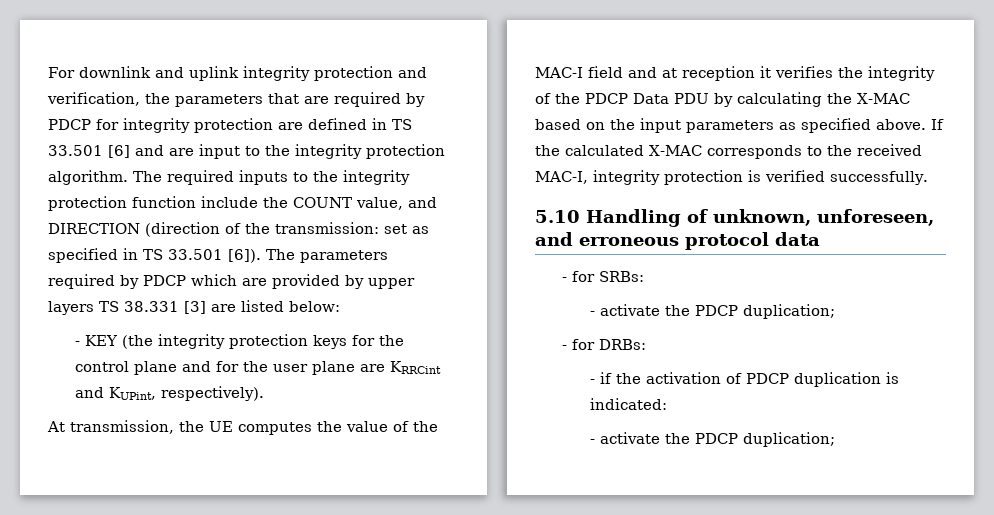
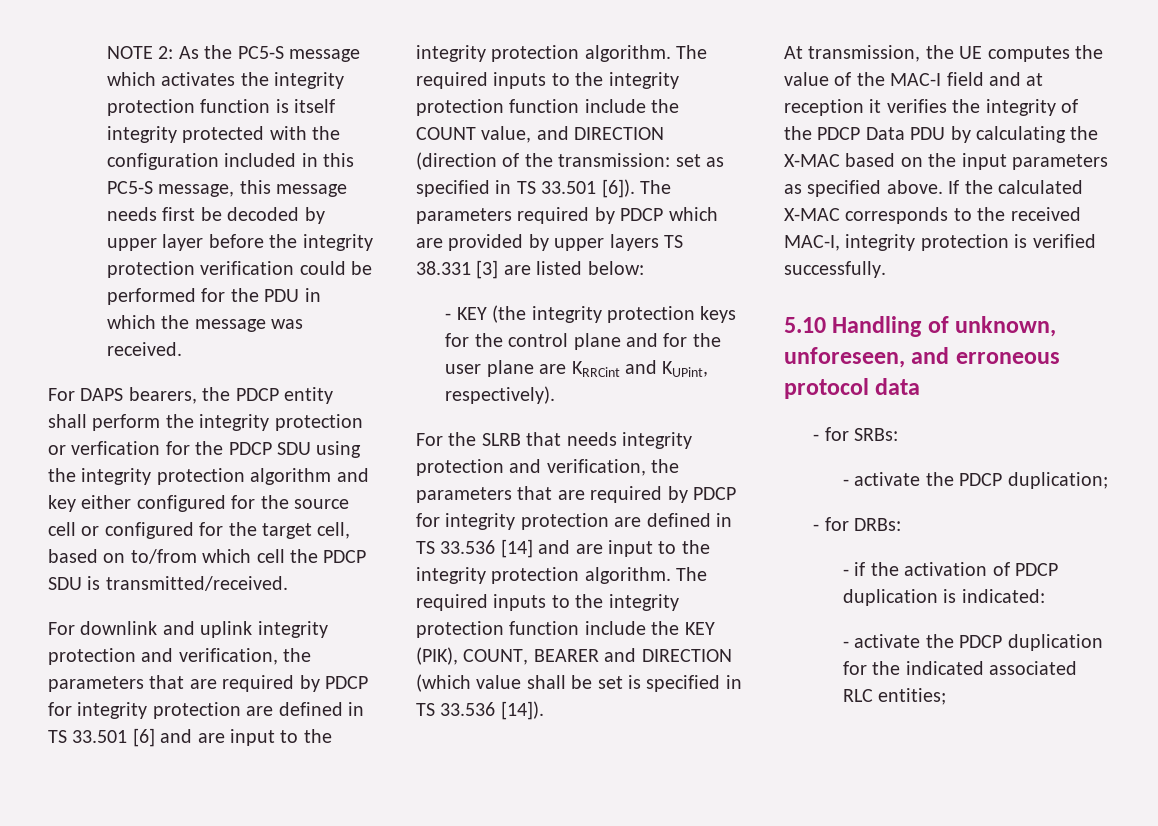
+ NOTE 2: As the PC5-S message which activates the integrity protection function is itself integrity protected with the configuration included in this PC5-S message, this message needs first be decoded by upper layer before the integrity protection verification could be performed for the PDU in which the message was received.
+ For DAPS bearers, the PDCP entity shall perform the integrity protection or verfication for the PDCP SDU using the integrity protection algorithm and key either configured for the source cell or configured for the target cell, based on to/from which cell the PDCP SDU is transmitted/received.
+ For the SLRB that needs integrity protection and verification, the parameters that are required by PDCP for integrity protection are defined in TS 33.536 [14] and are input to the integrity protection algorithm. The required inputs to the integrity protection function include the KEY (PIK), COUNT, BEARER and DIRECTION (which value shall be set is specified in TS 33.536 [14]).
  - if the activation of PDCP duplication is indicated:
- - activate the PDCP duplication;
+ - activate the PDCP duplication for the indicated associated RLC entities;

